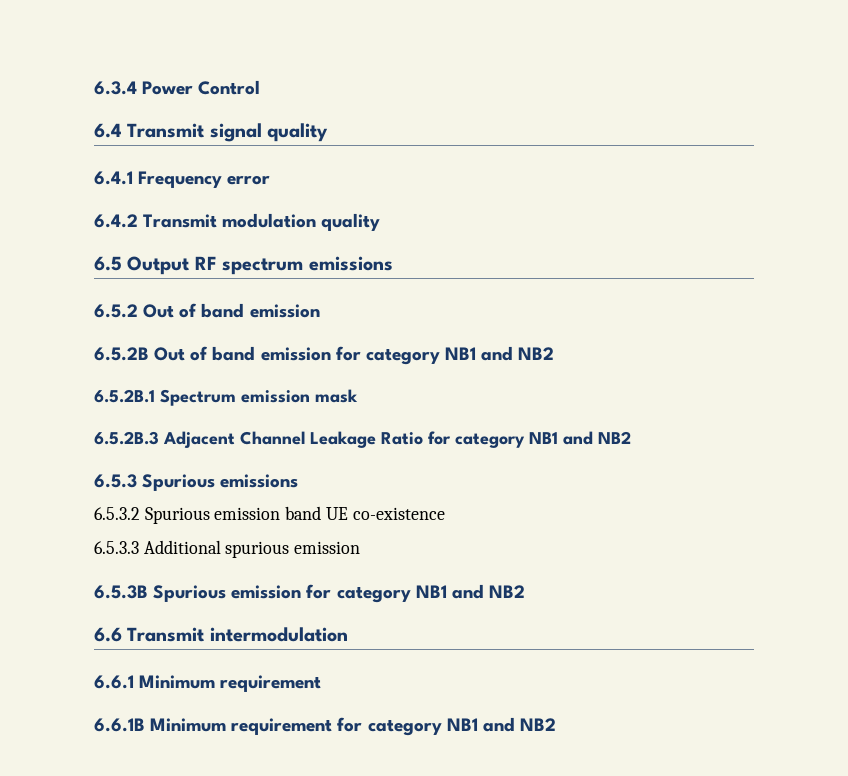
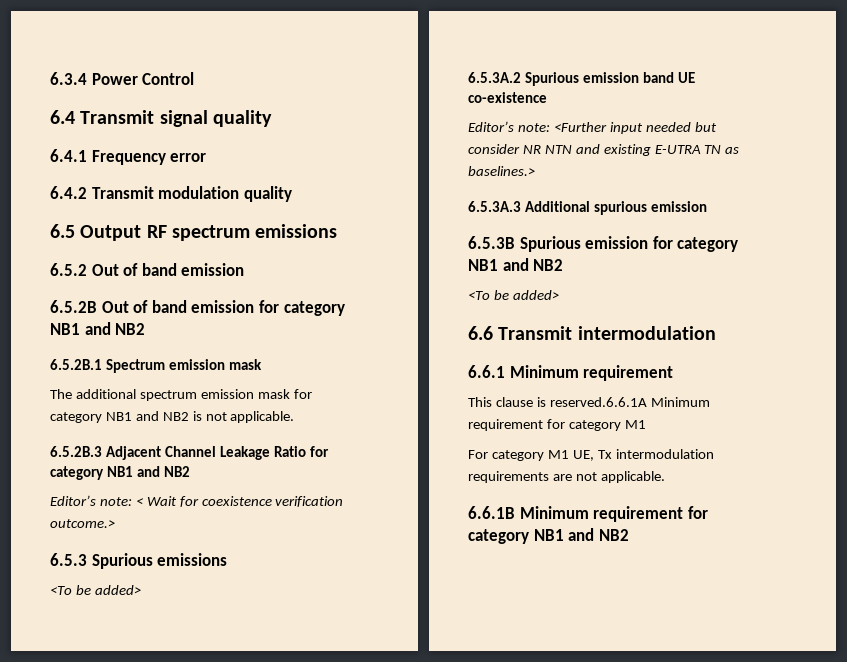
+ The additional spectrum emission mask for category NB1 and NB2 is not applicable.
+ Editor’s note: < Wait for coexistence verification outcome.>
  6.5.3 Spurious emissions
- 6.5.3.2 Spurious emission band UE co-existence
+ <To be added>
+ 6.5.3A.2 Spurious emission band UE co-existence
- 6.5.3.3 Additional spurious emission
+ Editor’s note: <Further input needed but consider NR NTN and existing E-UTRA TN as baselines.>
+ 6.5.3A.3 Additional spurious emission
  6.5.3B Spurious emission for category NB1 and NB2
+ <To be added>
+ This clause is reserved.6.6.1A Minimum requirement for category M1
+ For category M1 UE, Tx intermodulation requirements are not applicable.

